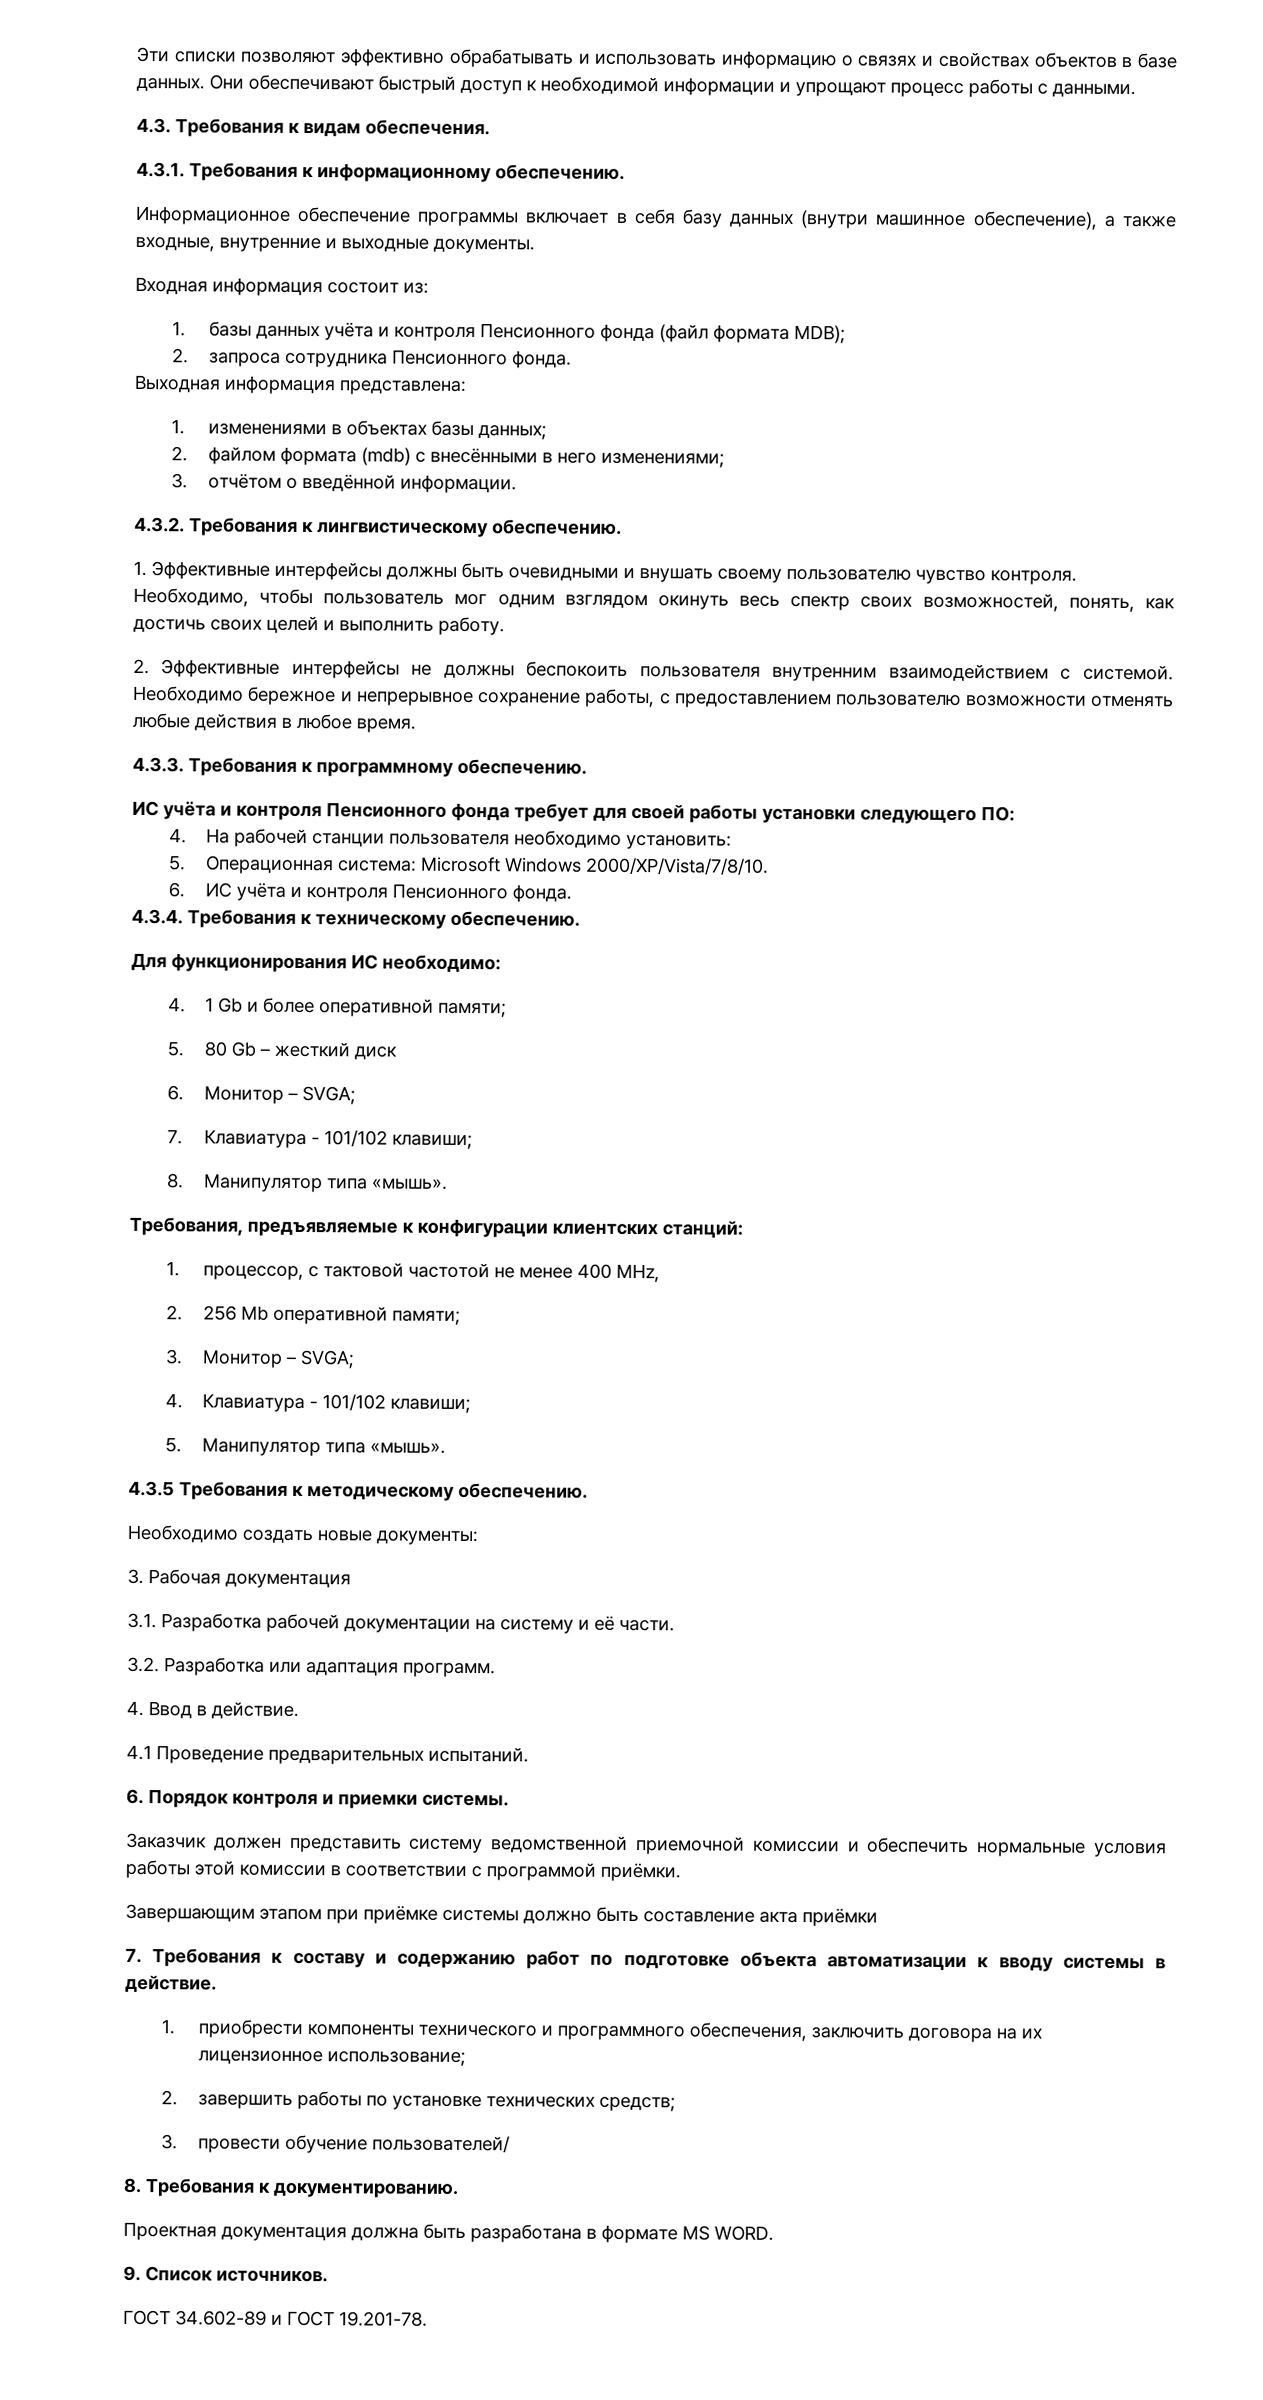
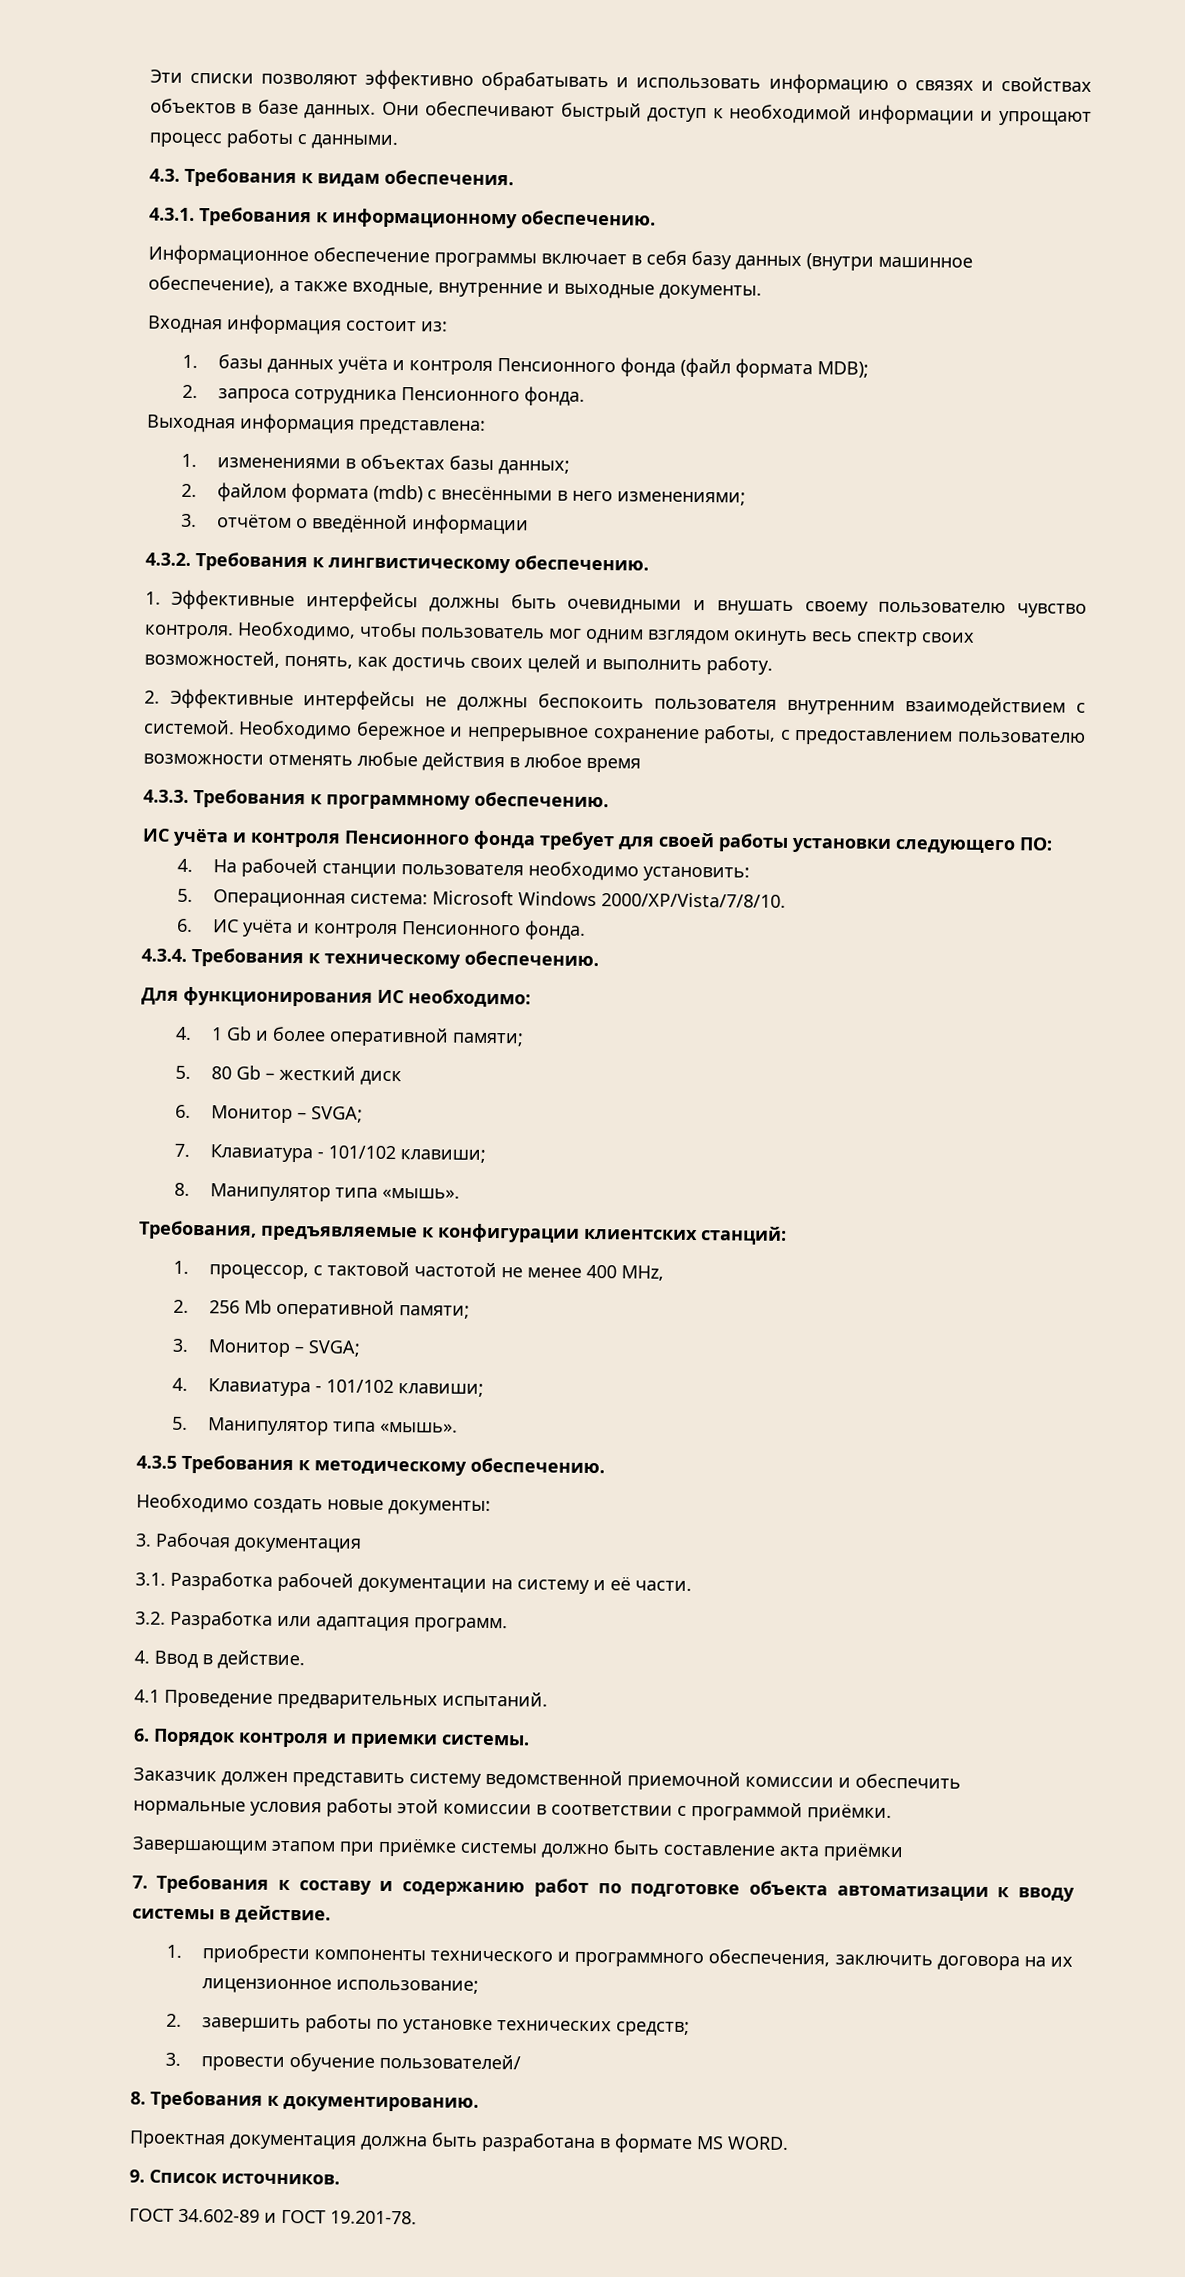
- 3. отчётом о введённой информации.
+ 3. отчётом о введённой информации
- Необходимо бережное и непрерывное сохранение работы, с предоставлением пользователю возможности отменять любые действия в любое время.
+ Необходимо бережное и непрерывное сохранение работы, с предоставлением пользователю возможности отменять любые действия в любое время

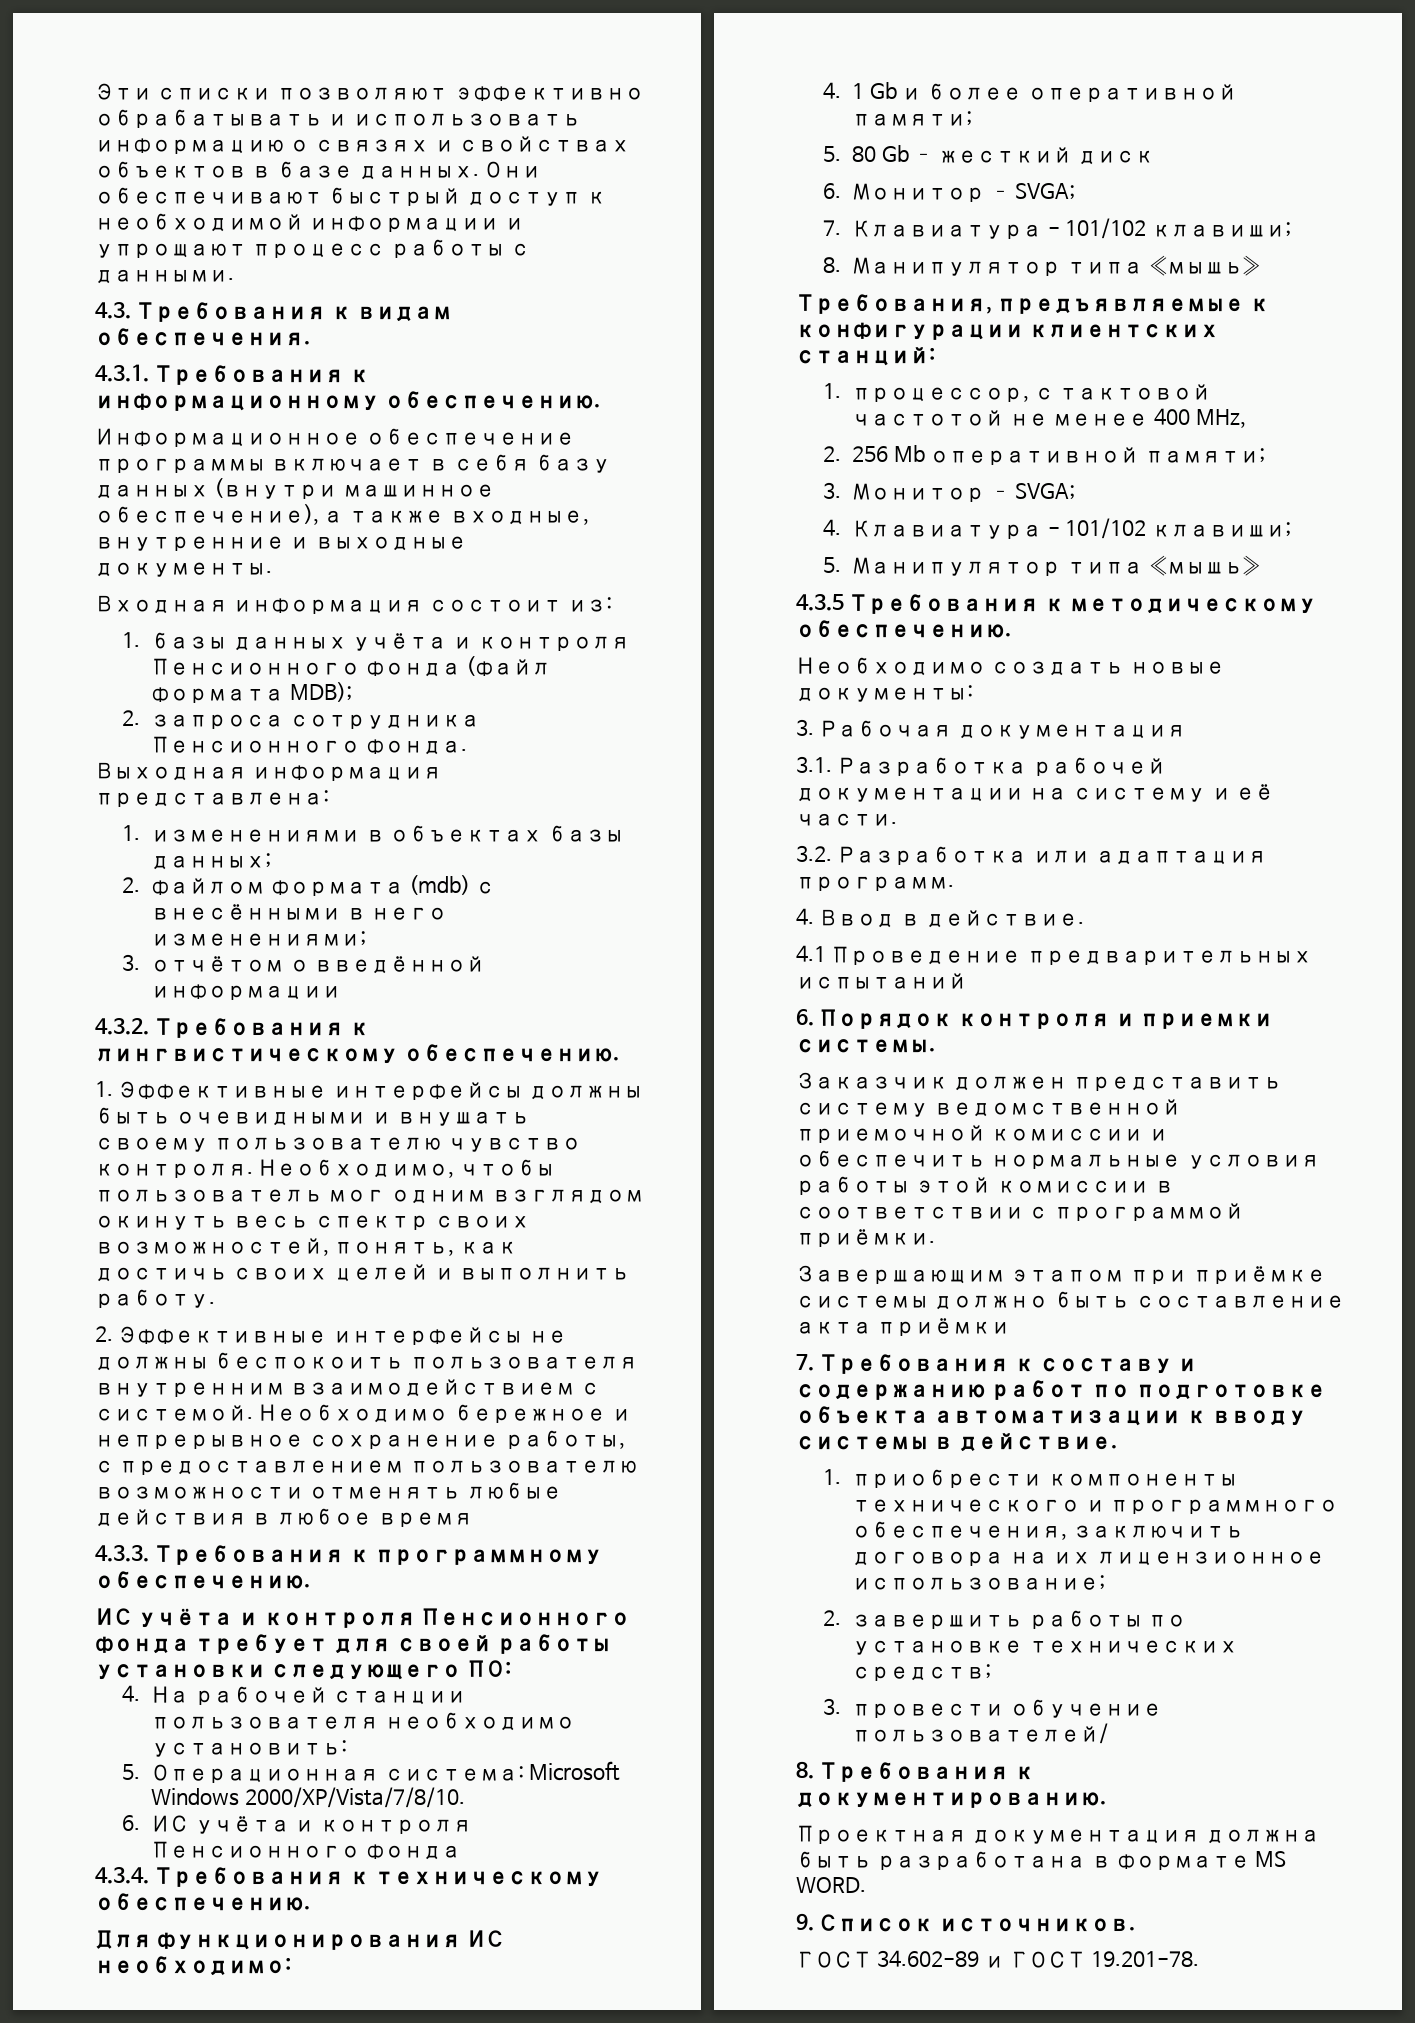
- 6. ИС учёта и контроля Пенсионного фонда.
+ 6. ИС учёта и контроля Пенсионного фонда
- 8. Манипулятор типа «мышь».
+ 8. Манипулятор типа «мышь»
- 5. Манипулятор типа «мышь».
+ 5. Манипулятор типа «мышь»
- 4.1 Проведение предварительных испытаний.
+ 4.1 Проведение предварительных испытаний

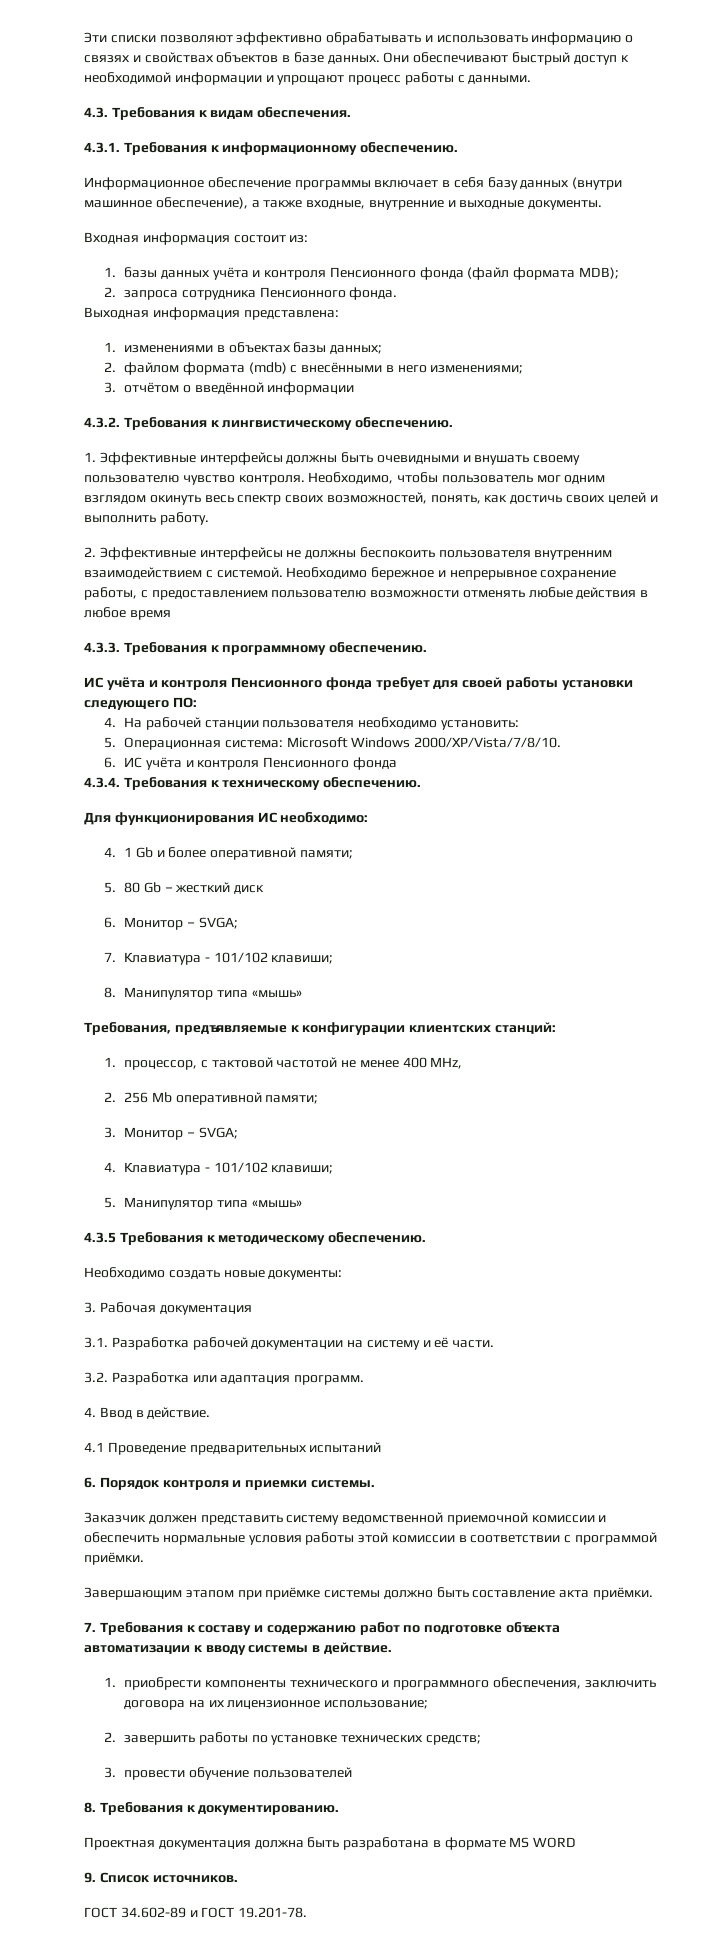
- Завершающим этапом при приёмке системы должно быть составление акта приёмки
+ Завершающим этапом при приёмке системы должно быть составление акта приёмки.
- 3. провести обучение пользователей/
+ 3. провести обучение пользователей
- Проектная документация должна быть разработана в формате MS WORD.
+ Проектная документация должна быть разработана в формате MS WORD

